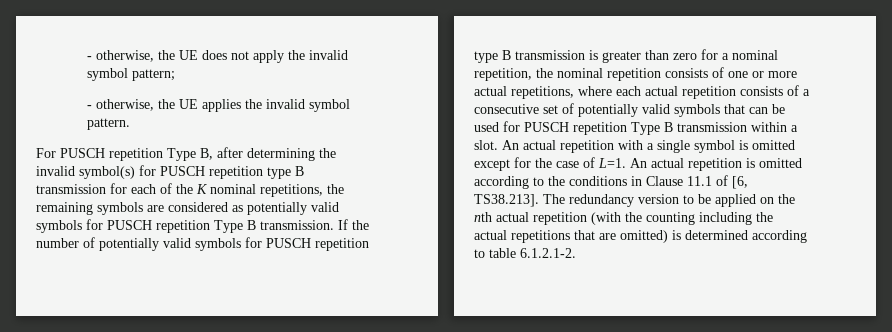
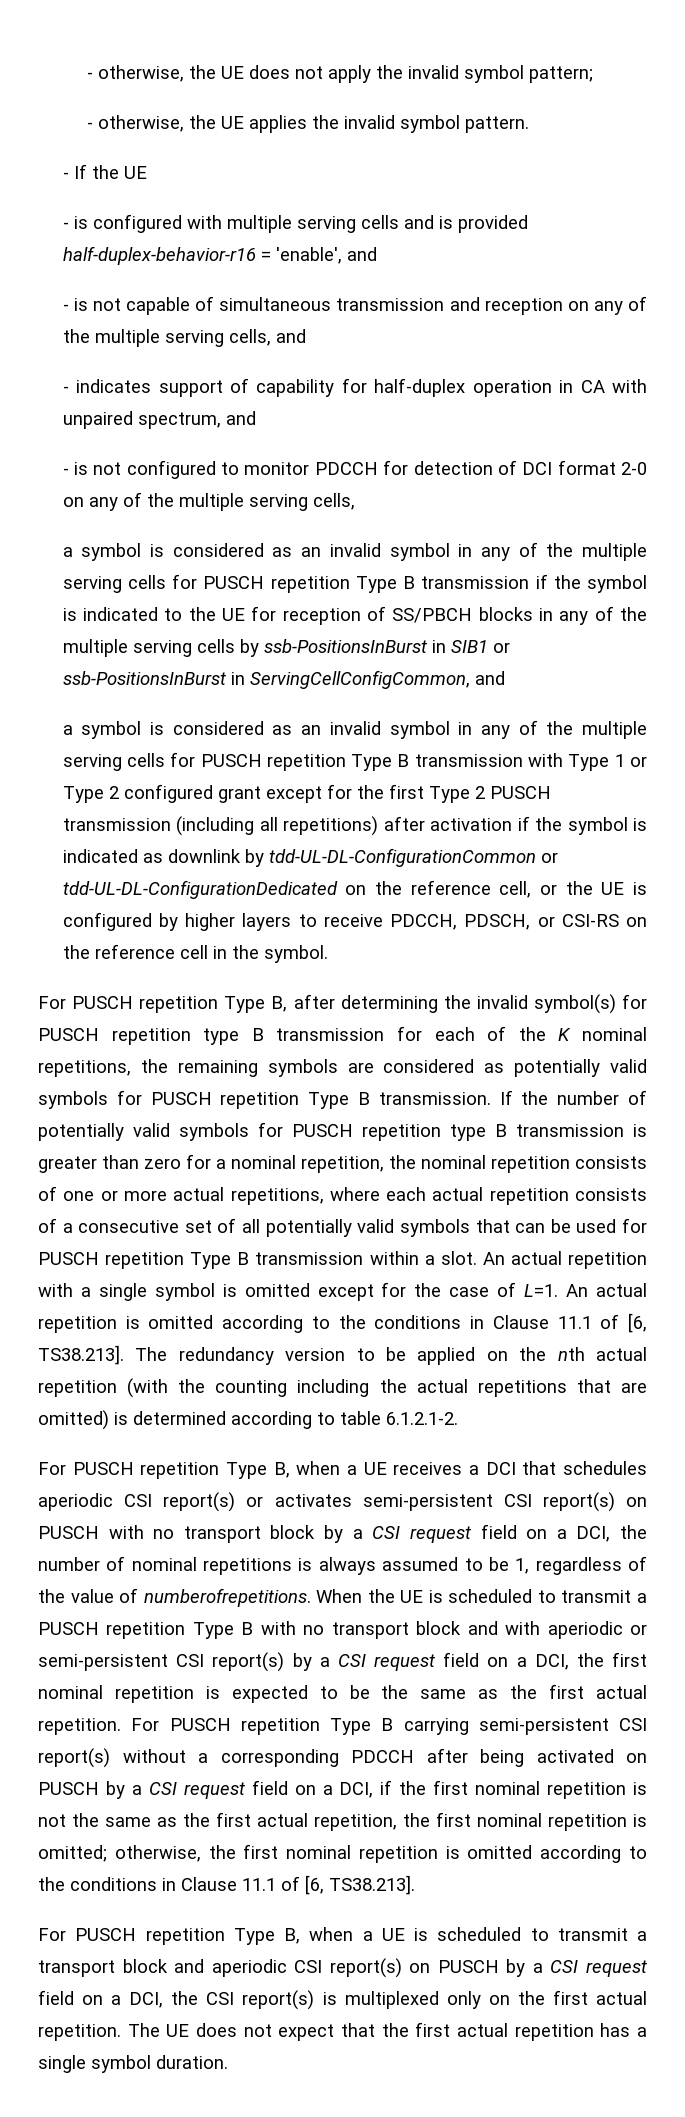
+ - If the UE
+ - is configured with multiple serving cells and is provided half-duplex-behavior-r16 = 'enable', and
+ - is not capable of simultaneous transmission and reception on any of the multiple serving cells, and
+ - indicates support of capability for half-duplex operation in CA with unpaired spectrum, and
+ - is not configured to monitor PDCCH for detection of DCI format 2-0 on any of the multiple serving cells,
+ a symbol is considered as an invalid symbol in any of the multiple serving cells for PUSCH repetition Type B transmission if the symbol is indicated to the UE for reception of SS/PBCH blocks in any of the multiple serving cells by ssb-PositionsInBurst in SIB1 or ssb-PositionsInBurst in ServingCellConfigCommon, and
+ a symbol is considered as an invalid symbol in any of the multiple serving cells for PUSCH repetition Type B transmission with Type 1 or Type 2 configured grant except for the first Type 2 PUSCH transmission (including all repetitions) after activation if the symbol is indicated as downlink by tdd-UL-DL-ConfigurationCommon or tdd-UL-DL-ConfigurationDedicated on the reference cell, or the UE is configured by higher layers to receive PDCCH, PDSCH, or CSI-RS on the reference cell in the symbol.
- If the number of potentially valid symbols for PUSCH repetition type B transmission is greater than zero for a nominal repetition, the nominal repetition consists of one or more actual repetitions, where each actual repetition consists of a consecutive set of potentially valid symbols that can be used for PUSCH repetition Type B transmission within a slot.
+ If the number of potentially valid symbols for PUSCH repetition type B transmission is greater than zero for a nominal repetition, the nominal repetition consists of one or more actual repetitions, where each actual repetition consists of a consecutive set of all potentially valid symbols that can be used for PUSCH repetition Type B transmission within a slot.
+ For PUSCH repetition Type B, when a UE receives a DCI that schedules aperiodic CSI report(s) or activates semi-persistent CSI report(s) on PUSCH with no transport block by a CSI request field on a DCI, the number of nominal repetitions is always assumed to be 1, regardless of the value of numberofrepetitions. When the UE is scheduled to transmit a PUSCH repetition Type B with no transport block and with aperiodic or semi-persistent CSI report(s) by a CSI request field on a DCI, the first nominal repetition is expected to be the same as the first actual repetition. For PUSCH repetition Type B carrying semi-persistent CSI report(s) without a corresponding PDCCH after being activated on PUSCH by a CSI request field on a DCI, if the first nominal repetition is not the same as the first actual repetition, the first nominal repetition is omitted; otherwise, the first nominal repetition is omitted according to the conditions in Clause 11.1 of [6, TS38.213].
+ For PUSCH repetition Type B, when a UE is scheduled to transmit a transport block and aperiodic CSI report(s) on PUSCH by a CSI request field on a DCI, the CSI report(s) is multiplexed only on the first actual repetition. The UE does not expect that the first actual repetition has a single symbol duration.

